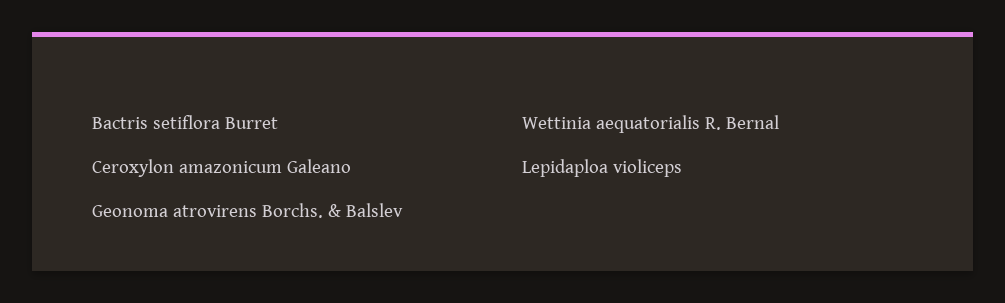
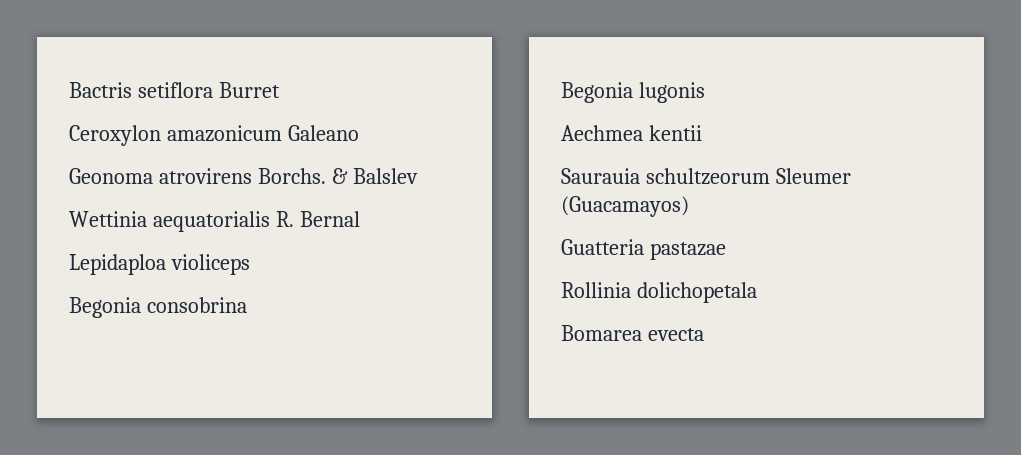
+ Begonia consobrina
+ Begonia lugonis
+ Aechmea kentii
+ Saurauia schultzeorum Sleumer (Guacamayos)
+ Guatteria pastazae
+ Rollinia dolichopetala
+ Bomarea evecta

